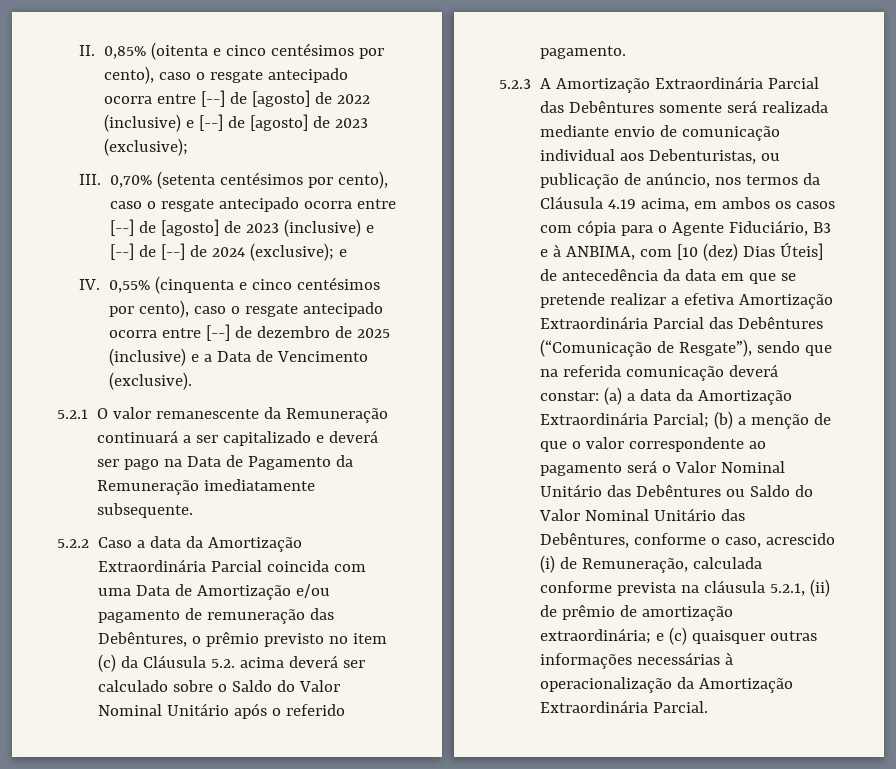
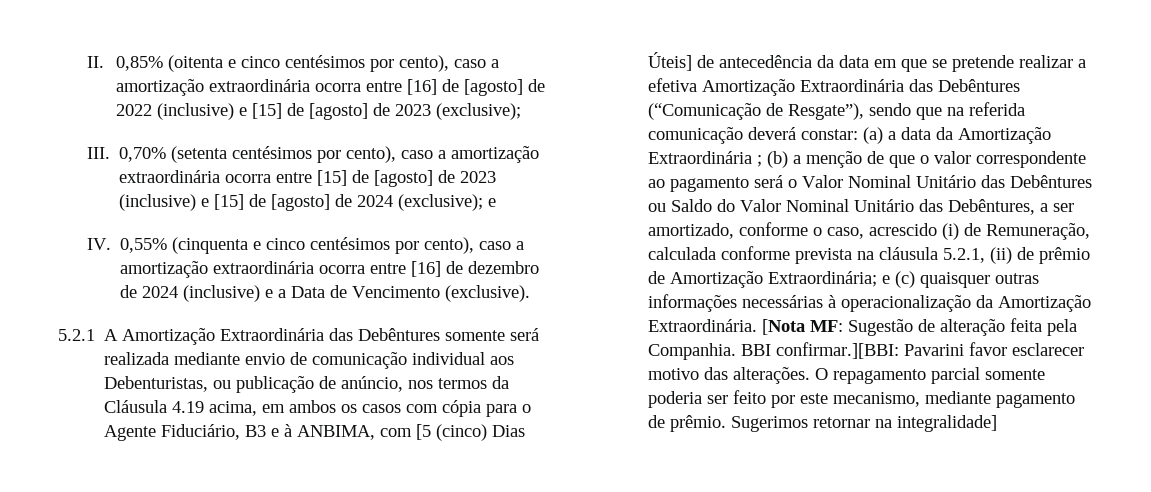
- II. 0,85% (oitenta e cinco centésimos por cento), caso o resgate antecipado ocorra entre [--] de [agosto] de 2022 (inclusive) e [--] de [agosto] de 2023 (exclusive);
+ II. 0,85% (oitenta e cinco centésimos por cento), caso a amortização extraordinária ocorra entre [16] de [agosto] de 2022 (inclusive) e [15] de [agosto] de 2023 (exclusive);
- III. 0,70% (setenta centésimos por cento), caso o resgate antecipado ocorra entre [--] de [agosto] de 2023 (inclusive) e [--] de [--] de 2024 (exclusive); e
+ III. 0,70% (setenta centésimos por cento), caso a amortização extraordinária ocorra entre [15] de [agosto] de 2023 (inclusive) e [15] de [agosto] de 2024 (exclusive); e
- IV. 0,55% (cinquenta e cinco centésimos por cento), caso o resgate antecipado ocorra entre [--] de dezembro de 2025 (inclusive) e a Data de Vencimento (exclusive).
+ IV. 0,55% (cinquenta e cinco centésimos por cento), caso a amortização extraordinária ocorra entre [16] de dezembro de 2024 (inclusive) e a Data de Vencimento (exclusive).
- 5.2.1 O valor remanescente da Remuneração continuará a ser capitalizado e deverá ser pago na Data de Pagamento da Remuneração imediatamente subsequente.
- 5.2.2 Caso a data da Amortização Extraordinária Parcial coincida com uma Data de Amortização e/ou pagamento de remuneração das Debêntures, o prêmio previsto no item (c) da Cláusula 5.2. acima deverá ser calculado sobre o Saldo do Valor Nominal Unitário após o referido pagamento.
- 5.2.3 A Amortização Extraordinária Parcial das Debêntures somente será realizada mediante envio de comunicação individual aos Debenturistas, ou publicação de anúncio, nos termos da Cláusula 4.19 acima, em ambos os casos com cópia para o Agente Fiduciário, B3 e à ANBIMA, com [10 (dez) Dias Úteis] de antecedência da data em que se pretende realizar a efetiva Amortização Extraordinária Parcial das Debêntures (“Comunicação de Resgate”), sendo que na referida comunicação deverá constar:
+ 5.2.1 A Amortização Extraordinária das Debêntures somente será realizada mediante envio de comunicação individual aos Debenturistas, ou publicação de anúncio, nos termos da Cláusula 4.19 acima, em ambos os casos com cópia para o Agente Fiduciário, B3 e à ANBIMA, com [5 (cinco) Dias Úteis] de antecedência da data em que se pretende realizar a efetiva Amortização Extraordinária das Debêntures (“Comunicação de Resgate”), sendo que na referida comunicação deverá constar:
- (a) a data da Amortização Extraordinária Parcial;
+ (a) a data da Amortização Extraordinária ;
- (b) a menção de que o valor correspondente ao pagamento será o Valor Nominal Unitário das Debêntures ou Saldo do Valor Nominal Unitário das Debêntures, conforme o caso, acrescido (i) de Remuneração, calculada conforme prevista na cláusula 5.2.1, (ii) de prêmio de amortização extraordinária;
+ (b) a menção de que o valor correspondente ao pagamento será o Valor Nominal Unitário das Debêntures ou Saldo do Valor Nominal Unitário das Debêntures, a ser amortizado, conforme o caso, acrescido (i) de Remuneração, calculada conforme prevista na cláusula 5.2.1, (ii) de prêmio de Amortização Extraordinária;
- e (c) quaisquer outras informações necessárias à operacionalização da Amortização Extraordinária Parcial.
+ e (c) quaisquer outras informações necessárias à operacionalização da Amortização Extraordinária. [Nota MF: Sugestão de alteração feita pela Companhia. BBI confirmar.][BBI: Pavarini favor esclarecer motivo das alterações. O repagamento parcial somente poderia ser feito por este mecanismo, mediante pagamento de prêmio. Sugerimos retornar na integralidade]

